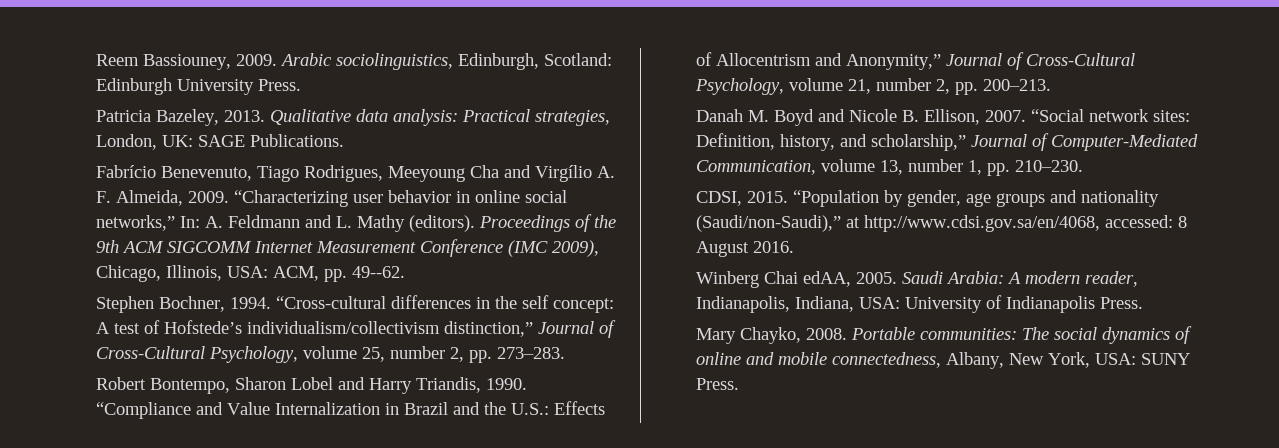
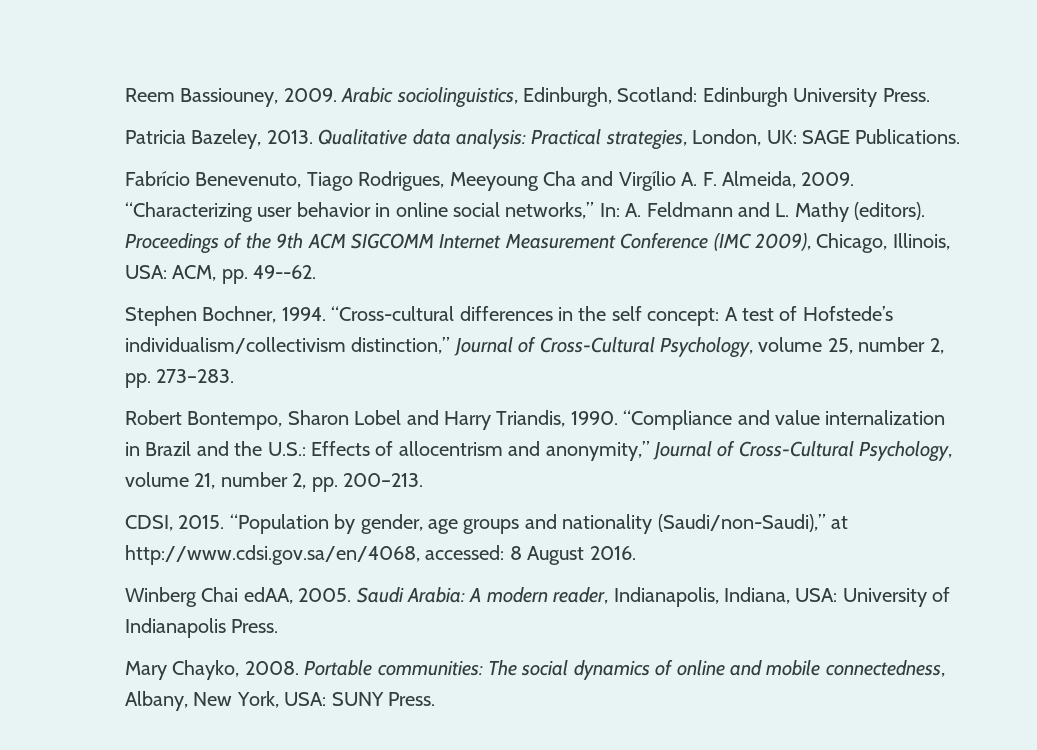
- “Compliance and Value Internalization in Brazil and the U.S.: Effects of Allocentrism and Anonymity,” Journal of Cross-Cultural Psychology, volume 21, number 2, pp. 200–213.
+ “Compliance and value internalization in Brazil and the U.S.: Effects of allocentrism and anonymity,” Journal of Cross-Cultural Psychology, volume 21, number 2, pp. 200–213.
- Danah M. Boyd and Nicole B. Ellison, 2007. “Social network sites: Definition, history, and scholarship,” Journal of Computer-Mediated Communication, volume 13, number 1, pp. 210–230.

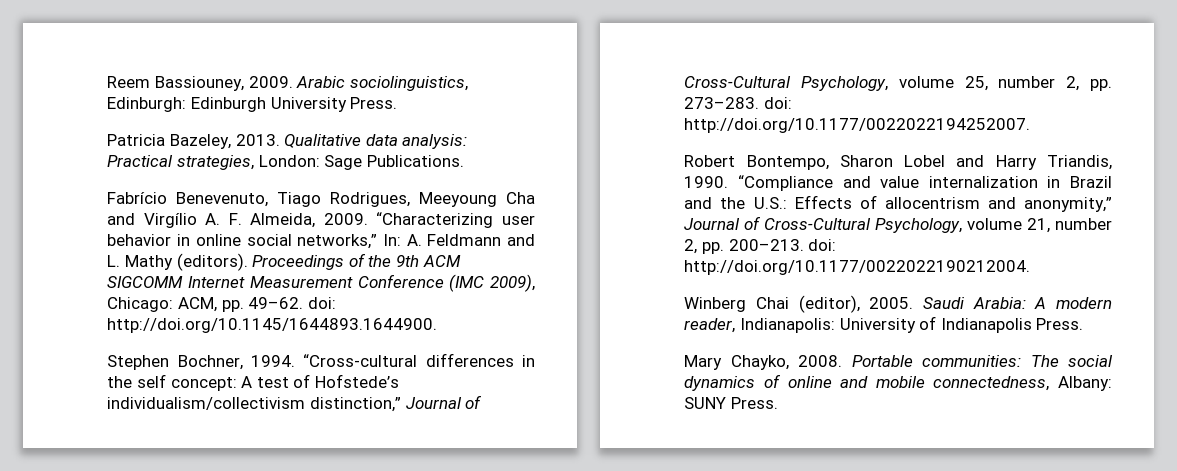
- Arabic sociolinguistics, Edinburgh, Scotland: Edinburgh University Press.
+ Arabic sociolinguistics, Edinburgh: Edinburgh University Press.
- Qualitative data analysis: Practical strategies, London, UK: SAGE Publications.
+ Qualitative data analysis: Practical strategies, London: Sage Publications.
- Proceedings of the 9th ACM SIGCOMM Internet Measurement Conference (IMC 2009), Chicago, Illinois, USA: ACM, pp. 49--62.
+ Proceedings of the 9th ACM SIGCOMM Internet Measurement Conference (IMC 2009), Chicago: ACM, pp. 49–62. doi: http://doi.org/10.1145/1644893.1644900.
- “Cross-cultural differences in the self concept: A test of Hofstede’s individualism/collectivism distinction,” Journal of Cross-Cultural Psychology, volume 25, number 2, pp. 273–283.
+ “Cross-cultural differences in the self concept: A test of Hofstede’s individualism/collectivism distinction,” Journal of Cross-Cultural Psychology, volume 25, number 2, pp. 273–283. doi: http://doi.org/10.1177/0022022194252007.
- “Compliance and value internalization in Brazil and the U.S.: Effects of allocentrism and anonymity,” Journal of Cross-Cultural Psychology, volume 21, number 2, pp. 200–213.
- CDSI, 2015. “Population by gender, age groups and nationality (Saudi/non-Saudi),” at http://www.cdsi.gov.sa/en/4068, accessed: 8 August 2016.
+ “Compliance and value internalization in Brazil and the U.S.: Effects of allocentrism and anonymity,” Journal of Cross-Cultural Psychology, volume 21, number 2, pp. 200–213. doi: http://doi.org/10.1177/0022022190212004.
- Winberg Chai edAA, 2005.
+ Winberg Chai (editor), 2005.
- Saudi Arabia: A modern reader, Indianapolis, Indiana, USA: University of Indianapolis Press.
+ Saudi Arabia: A modern reader, Indianapolis: University of Indianapolis Press.
- Portable communities: The social dynamics of online and mobile connectedness, Albany, New York, USA: SUNY Press.
+ Portable communities: The social dynamics of online and mobile connectedness, Albany: SUNY Press.

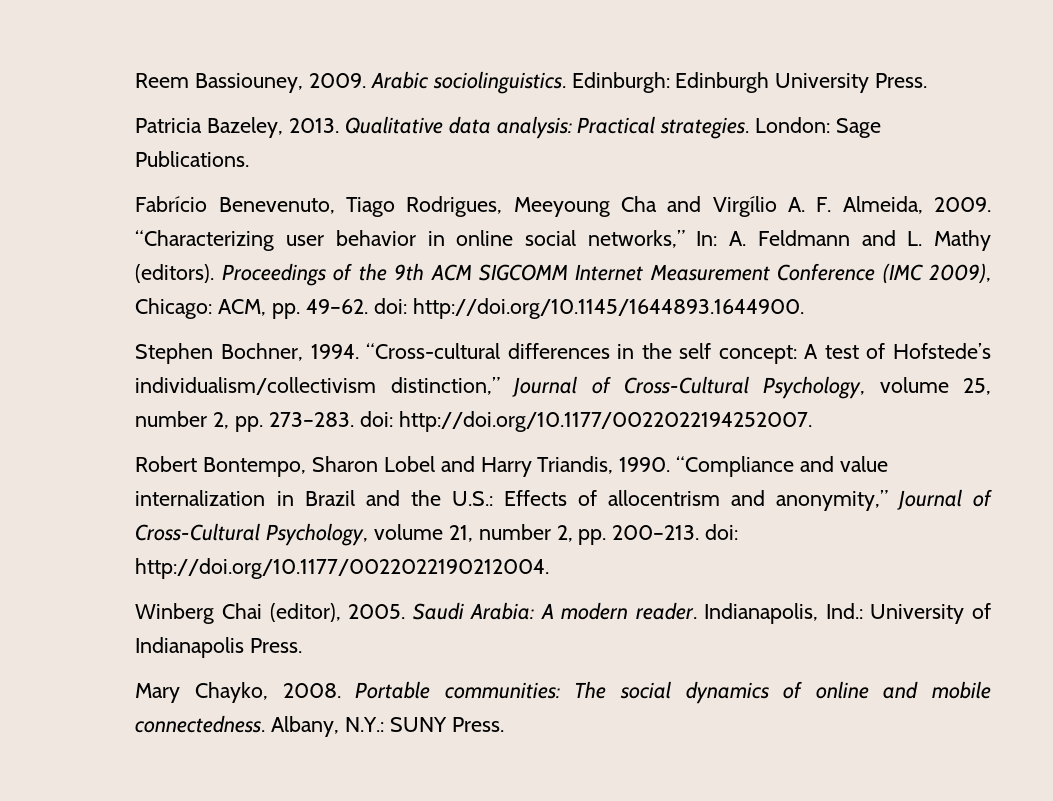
- Arabic sociolinguistics, Edinburgh: Edinburgh University Press.
+ Arabic sociolinguistics. Edinburgh: Edinburgh University Press.
- Qualitative data analysis: Practical strategies, London: Sage Publications.
+ Qualitative data analysis: Practical strategies. London: Sage Publications.
- Saudi Arabia: A modern reader, Indianapolis: University of Indianapolis Press.
+ Saudi Arabia: A modern reader. Indianapolis, Ind.: University of Indianapolis Press.
- Portable communities: The social dynamics of online and mobile connectedness, Albany: SUNY Press.
+ Portable communities: The social dynamics of online and mobile connectedness. Albany, N.Y.: SUNY Press.

